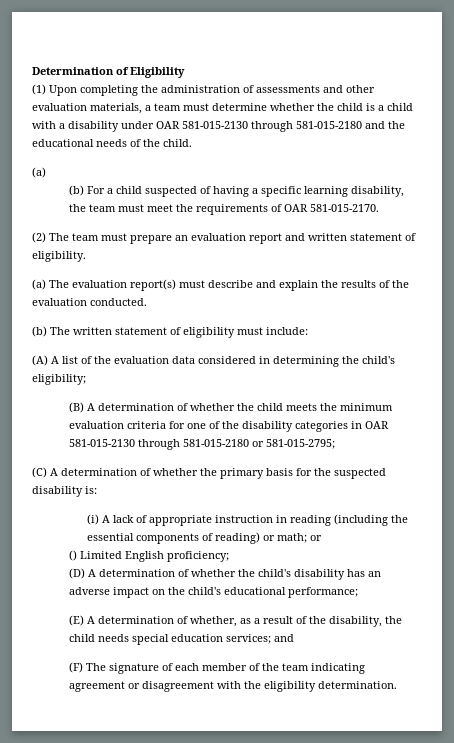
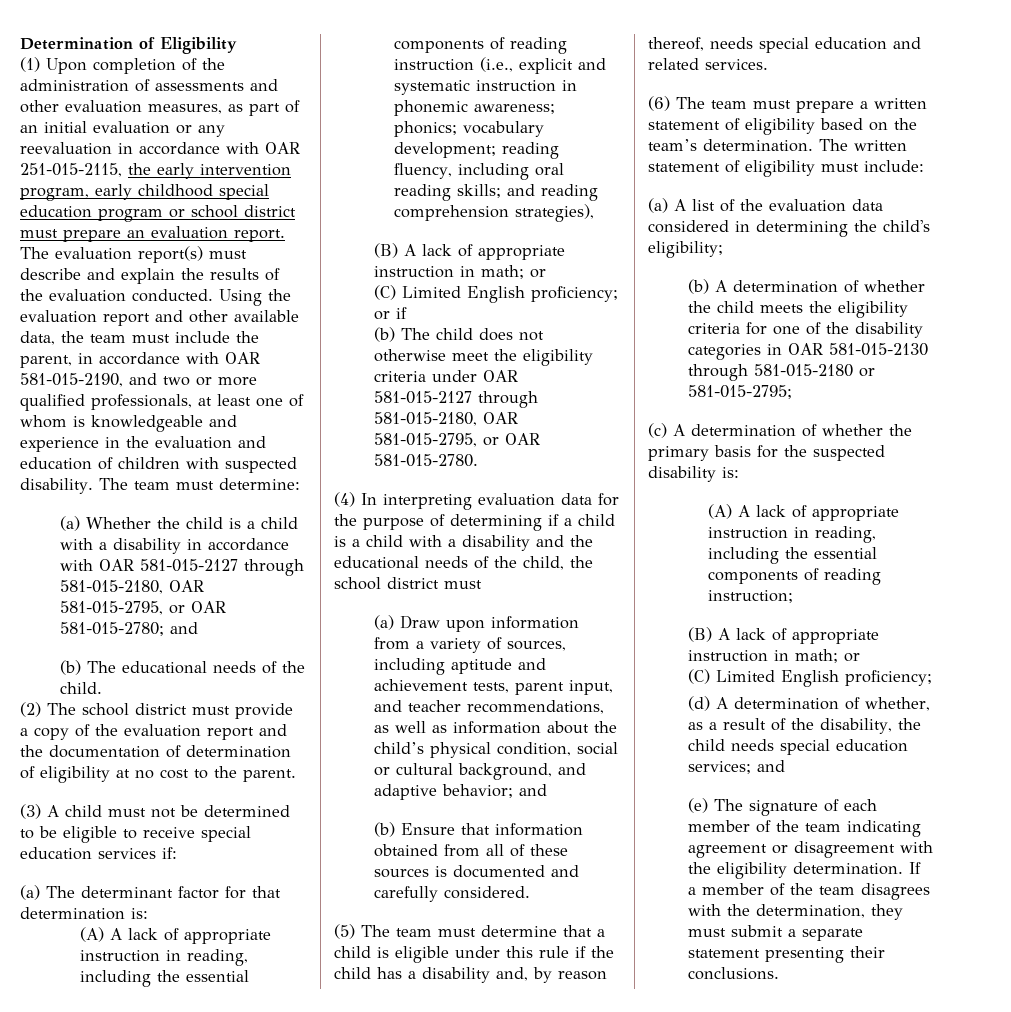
- (1) Upon completing the administration of assessments and other evaluation materials, a team must determine whether the child is a child with a disability under OAR 581-015-2130 through 581-015-2180 and the educational needs of the child.
- (a)
- (b) For a child suspected of having a specific learning disability, the team must meet the requirements of OAR 581-015-2170.
- (2) The team must prepare an evaluation report and written statement of eligibility.
- (a) The evaluation report(s) must describe and explain the results of the evaluation conducted.
- (b) The written statement of eligibility must include:
+ (1) Upon completion of the administration of assessments and other evaluation measures, as part of an initial evaluation or any reevaluation in accordance with OAR 251-015-2115, the early intervention program, early childhood special education program or school district must prepare an evaluation report. The evaluation report(s) must describe and explain the results of the evaluation conducted. Using the evaluation report and other available data, the team must include the parent, in accordance with OAR 581-015-2190, and two or more qualified professionals, at least one of whom is knowledgeable and experience in the evaluation and education of children with suspected disability. The team must determine:
+ (a) Whether the child is a child with a disability in accordance with OAR 581-015-2127 through 581-015-2180, OAR 581-015-2795, or OAR 581-015-2780; and
+ (b) The educational needs of the child.
+ (2) The school district must provide a copy of the evaluation report and the documentation of determination of eligibility at no cost to the parent.
+ (3) A child must not be determined to be eligible to receive special education services if:
+ (a) The determinant factor for that determination is:
+ (A) A lack of appropriate instruction in reading, including the essential components of reading instruction (i.e., explicit and systematic instruction in phonemic awareness; phonics; vocabulary development; reading fluency, including oral reading skills; and reading comprehension strategies),
+ (B) A lack of appropriate instruction in math; or
+ (C) Limited English proficiency; or if
+ (b) The child does not otherwise meet the eligibility criteria under OAR 581-015-2127 through 581-015-2180, OAR 581-015-2795, or OAR 581-015-2780.
+ (4) In interpreting evaluation data for the purpose of determining if a child is a child with a disability and the educational needs of the child, the school district must
+ (a) Draw upon information from a variety of sources, including aptitude and achievement tests, parent input, and teacher recommendations, as well as information about the child’s physical condition, social or cultural background, and adaptive behavior; and
+ (b) Ensure that information obtained from all of these sources is documented and carefully considered.
+ (5) The team must determine that a child is eligible under this rule if the child has a disability and, by reason thereof, needs special education and related services.
+ (6) The team must prepare a written statement of eligibility based on the team’s determination. The written statement of eligibility must include:
- (A) A list of the evaluation data considered in determining the child's eligibility;
+ (a) A list of the evaluation data considered in determining the child's eligibility;
- (B) A determination of whether the child meets the minimum evaluation criteria for one of the disability categories in OAR 581-015-2130 through 581-015-2180 or 581-015-2795;
+ (b) A determination of whether the child meets the eligibility criteria for one of the disability categories in OAR 581-015-2130 through 581-015-2180 or 581-015-2795;
- (C) A determination of whether the primary basis for the suspected disability is:
+ (c) A determination of whether the primary basis for the suspected disability is:
- (i) A lack of appropriate instruction in reading (including the essential components of reading) or math; or
- () Limited English proficiency;
+ (A) A lack of appropriate instruction in reading, including the essential components of reading instruction;
+ (B) A lack of appropriate instruction in math; or
+ (C) Limited English proficiency;
- (D) A determination of whether the child's disability has an adverse impact on the child's educational performance;
- (E) A determination of whether, as a result of the disability, the child needs special education services; and
+ (d) A determination of whether, as a result of the disability, the child needs special education services; and
- (F) The signature of each member of the team indicating agreement or disagreement with the eligibility determination.
+ (e) The signature of each member of the team indicating agreement or disagreement with the eligibility determination.
+ If a member of the team disagrees with the determination, they must submit a separate statement presenting their conclusions.

